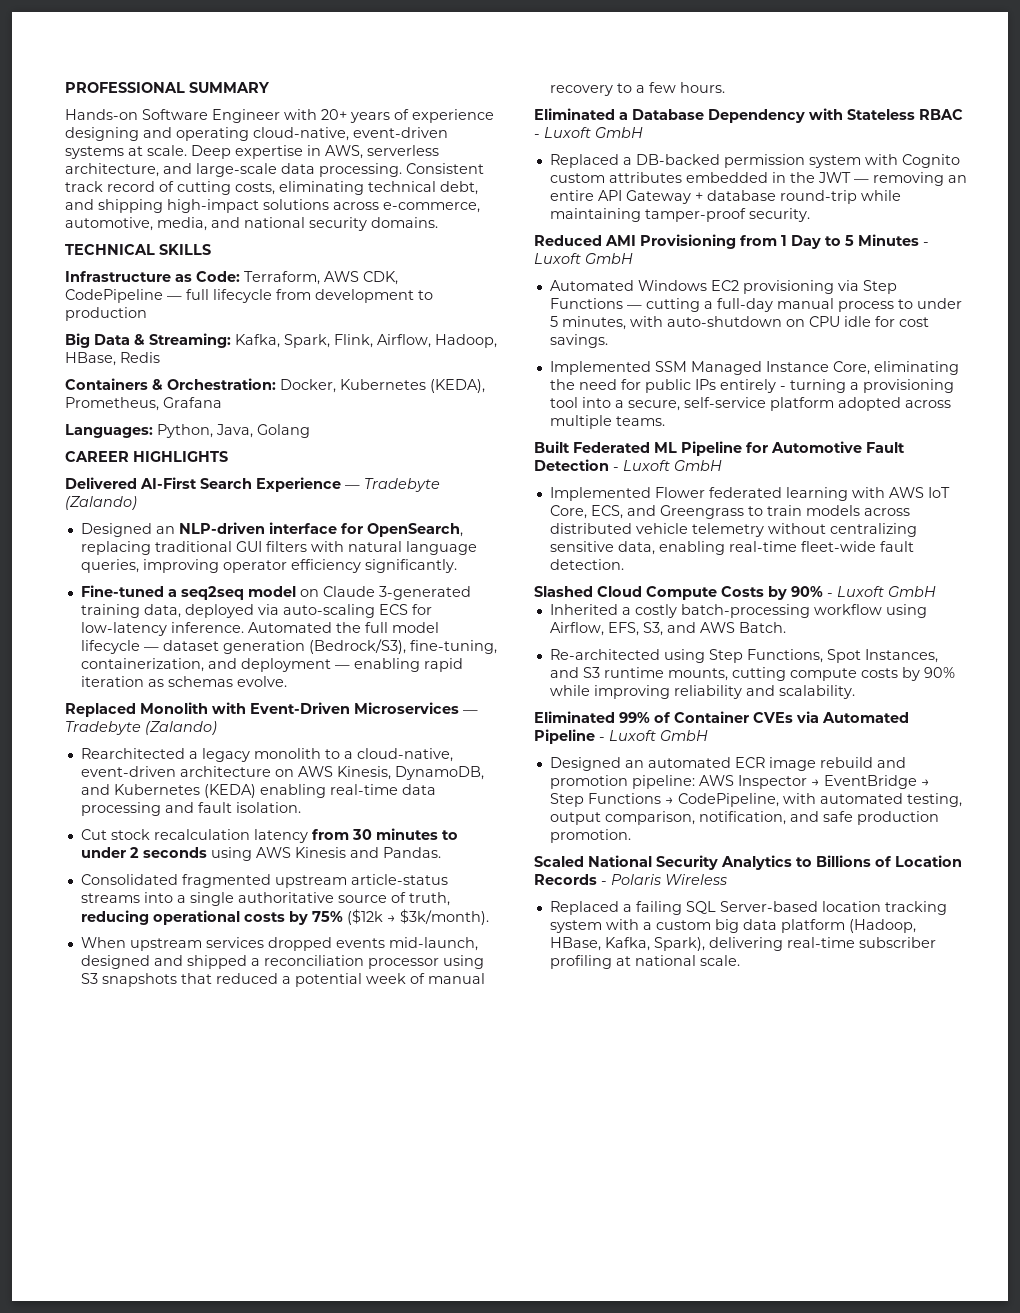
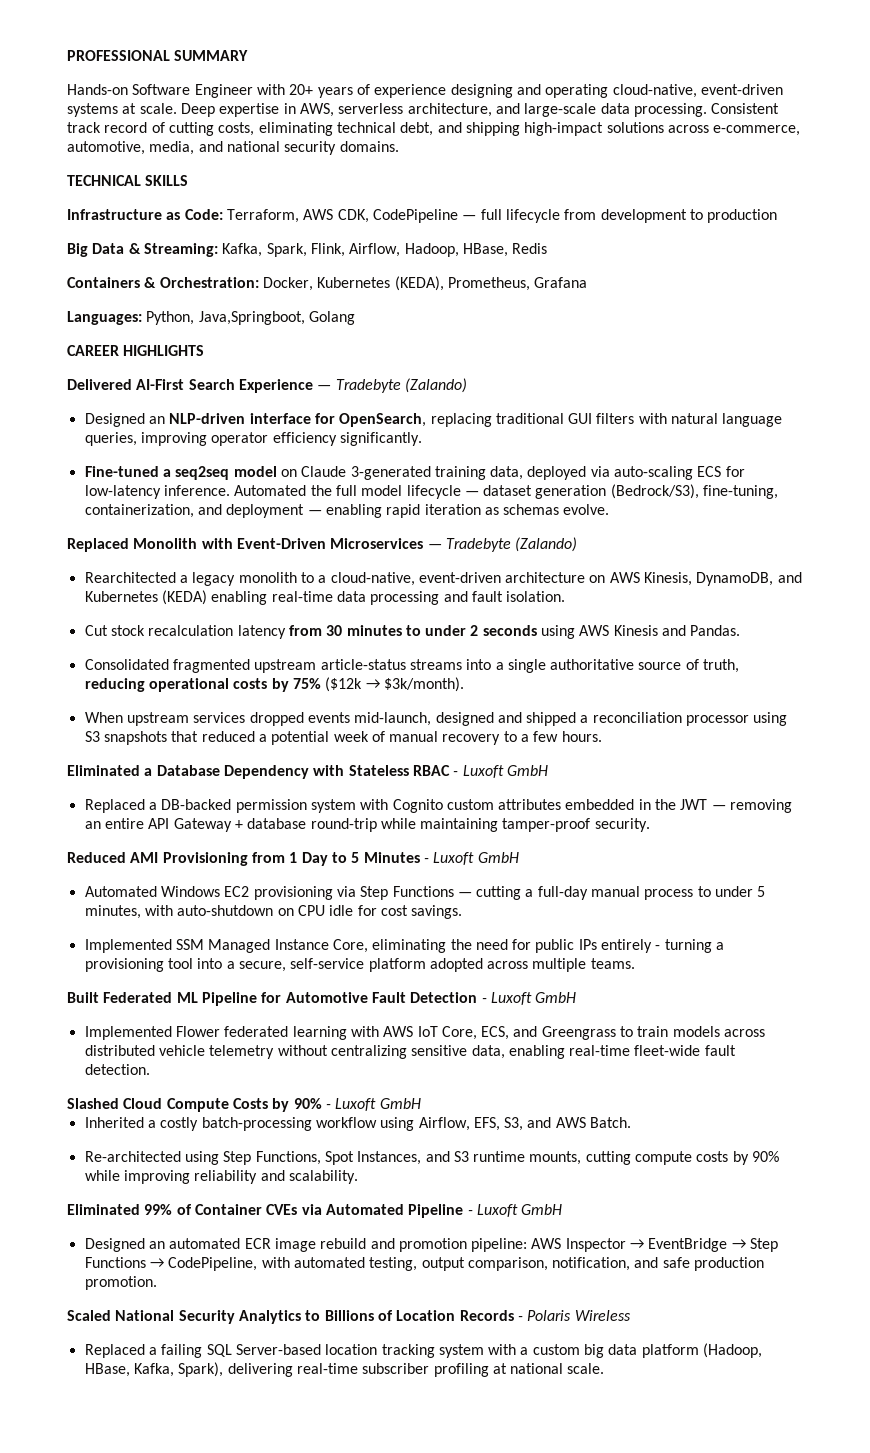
- Languages: Python, Java, Golang
+ Languages: Python, Java,Springboot, Golang

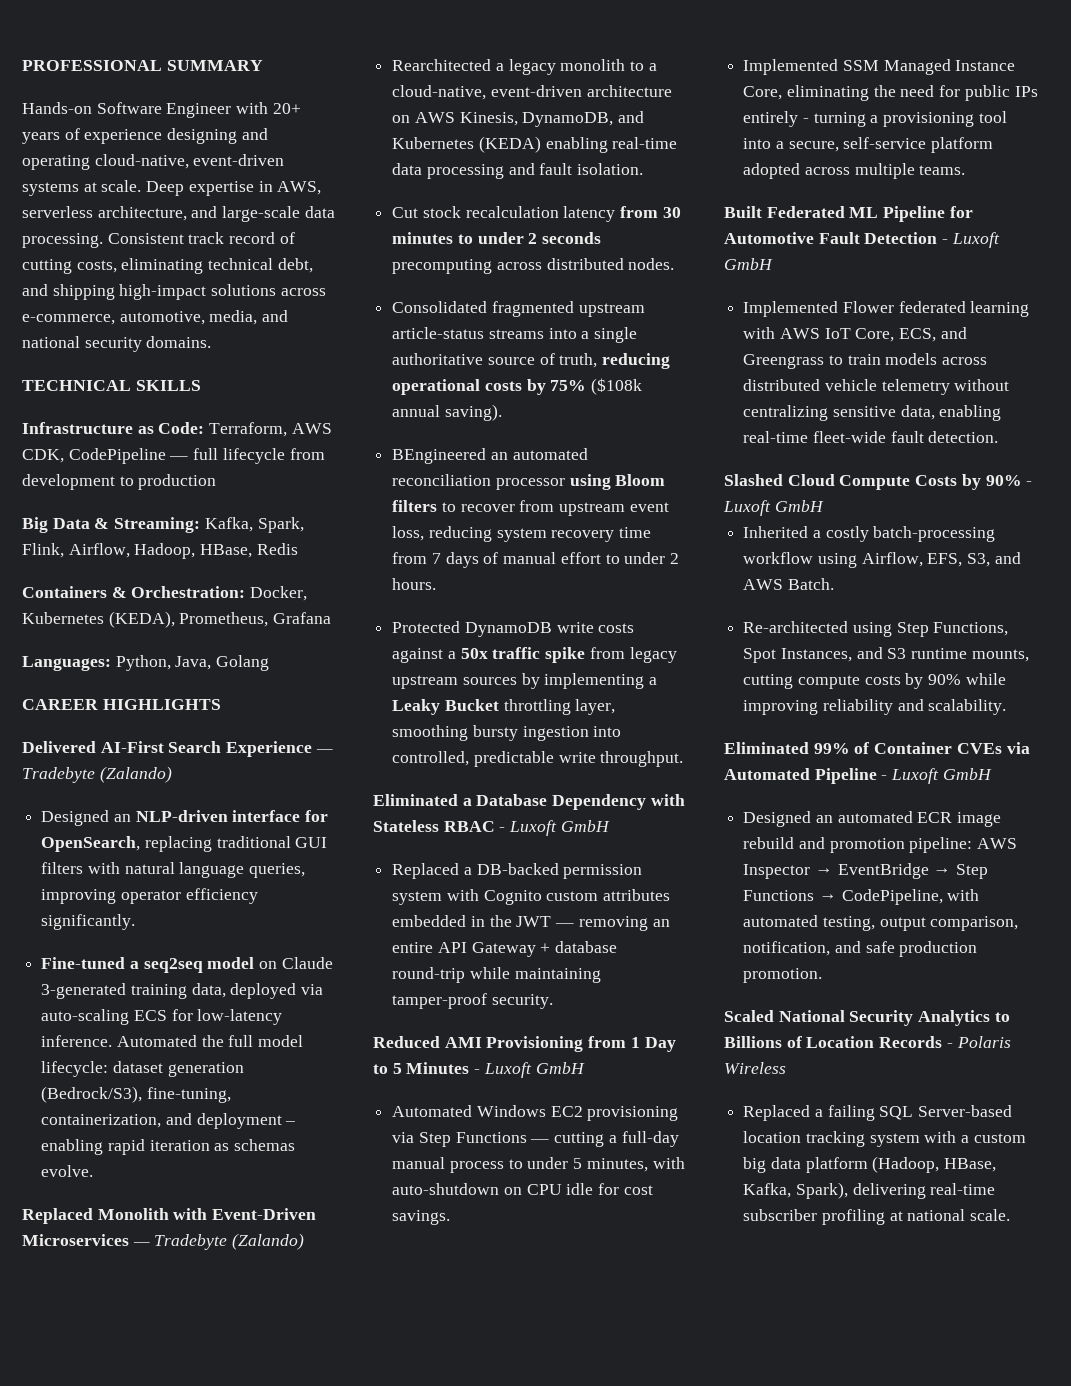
- Languages: Python, Java,Springboot, Golang
+ Languages: Python, Java, Golang
- Automated the full model lifecycle — dataset generation (Bedrock/S3), fine-tuning, containerization, and deployment — enabling rapid iteration as schemas evolve.
+ Automated the full model lifecycle: dataset generation (Bedrock/S3), fine-tuning, containerization, and deployment – enabling rapid iteration as schemas evolve.
- Cut stock recalculation latency from 30 minutes to under 2 seconds using AWS Kinesis and Pandas.
+ Cut stock recalculation latency from 30 minutes to under 2 seconds precomputing across distributed nodes.
- Consolidated fragmented upstream article-status streams into a single authoritative source of truth, reducing operational costs by 75% ($12k → $3k/month).
- When upstream services dropped events mid-launch, designed and shipped a reconciliation processor using S3 snapshots that reduced a potential week of manual recovery to a few hours.
+ Consolidated fragmented upstream article-status streams into a single authoritative source of truth, reducing operational costs by 75% ($108k annual saving).
+ BEngineered an automated reconciliation processor using Bloom filters to recover from upstream event loss, reducing system recovery time from 7 days of manual effort to under 2 hours.
+ Protected DynamoDB write costs against a 50x traffic spike from legacy upstream sources by implementing a Leaky Bucket throttling layer, smoothing bursty ingestion into controlled, predictable write throughput.

